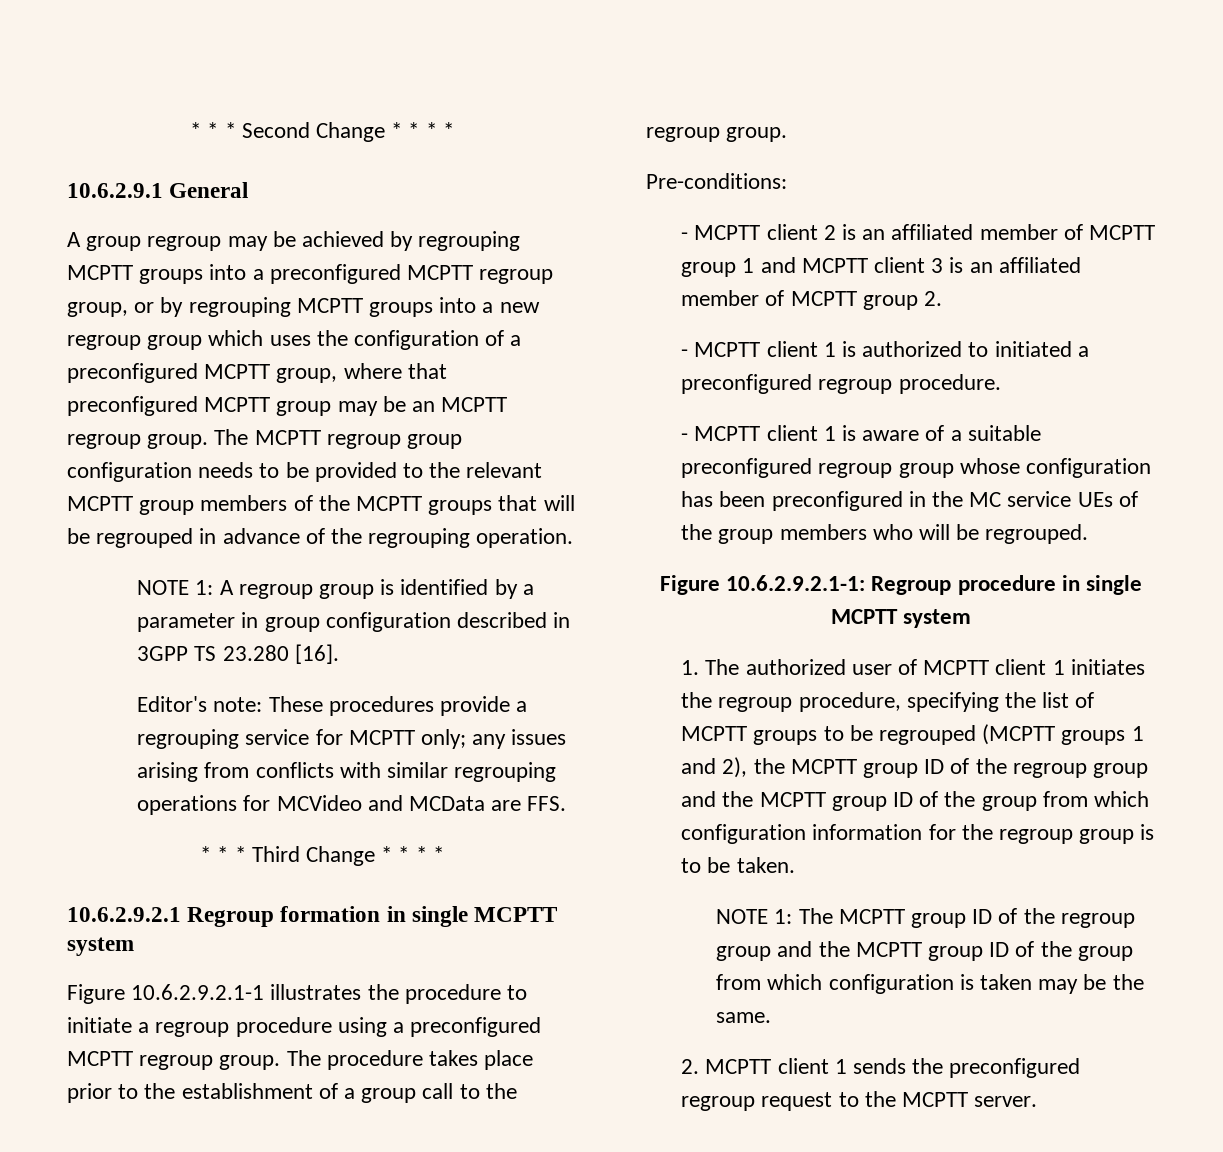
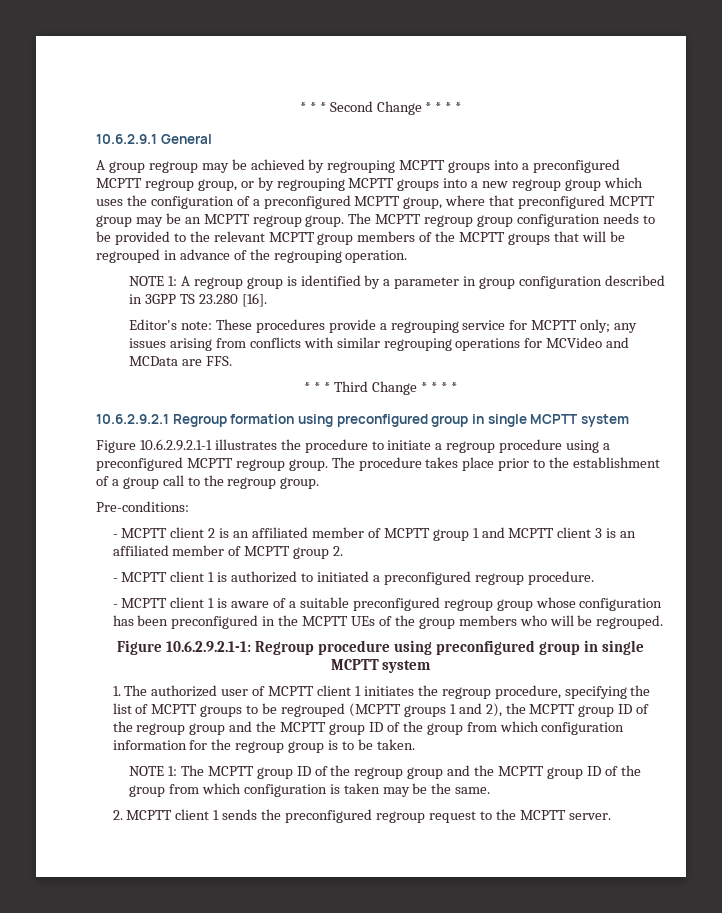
- 10.6.2.9.2.1 Regroup formation in single MCPTT system
+ 10.6.2.9.2.1 Regroup formation using preconfigured group in single MCPTT system
- - MCPTT client 1 is aware of a suitable preconfigured regroup group whose configuration has been preconfigured in the MC service UEs of the group members who will be regrouped.
+ - MCPTT client 1 is aware of a suitable preconfigured regroup group whose configuration has been preconfigured in the MCPTT UEs of the group members who will be regrouped.
- Figure 10.6.2.9.2.1-1: Regroup procedure in single MCPTT system
+ Figure 10.6.2.9.2.1-1: Regroup procedure using preconfigured group in single MCPTT system

